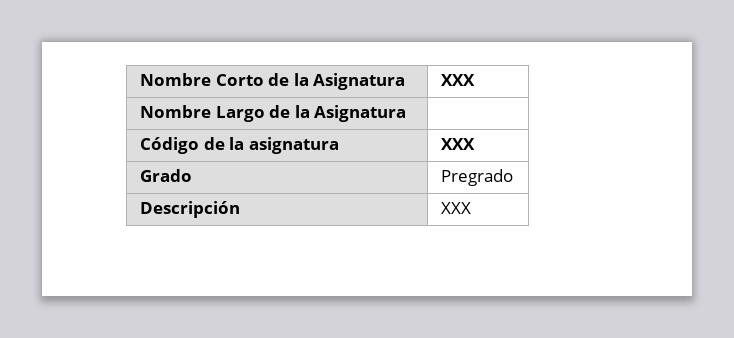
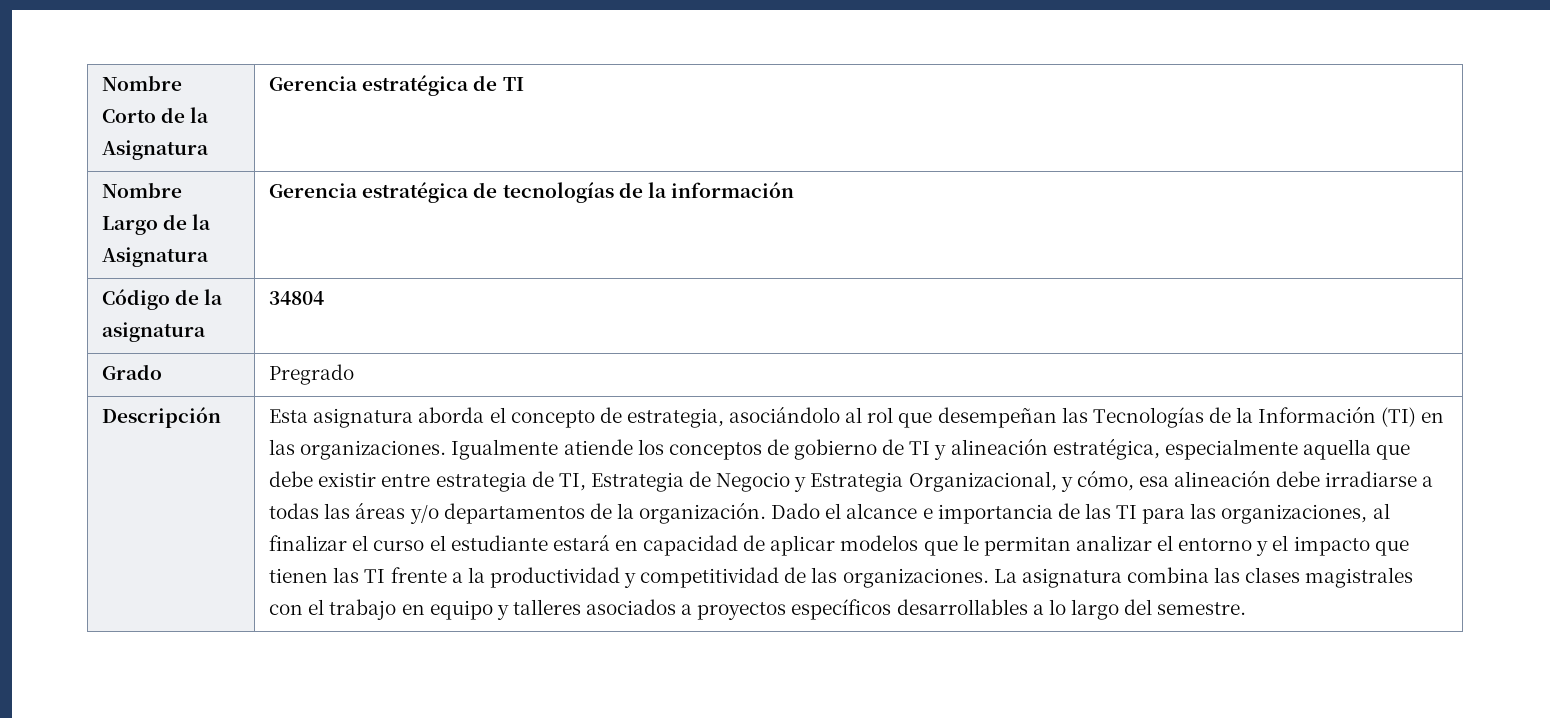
- Nombre Corto de la Asignatura | XXX
+ Nombre Corto de la Asignatura | Gerencia estratégica de TI
- Nombre Largo de la Asignatura |
+ Nombre Largo de la Asignatura | Gerencia estratégica de tecnologías de la información
- Código de la asignatura | XXX
+ Código de la asignatura | 34804
- Descripción | XXX
+ Descripción | Esta asignatura aborda el concepto de estrategia, asociándolo al rol que desempeñan las Tecnologías de la Información (TI) en las organizaciones. Igualmente atiende los conceptos de gobierno de TI y alineación estratégica, especialmente aquella que debe existir entre estrategia de TI, Estrategia de Negocio y Estrategia Organizacional, y cómo, esa alineación debe irradiarse a todas las áreas y/o departamentos de la organización. Dado el alcance e importancia de las TI para las organizaciones, al finalizar el curso el estudiante estará en capacidad de aplicar modelos que le permitan analizar el entorno y el impacto que tienen las TI frente a la productividad y competitividad de las organizaciones. La asignatura combina las clases magistrales con el trabajo en equipo y talleres asociados a proyectos específicos desarrollables a lo largo del semestre.

